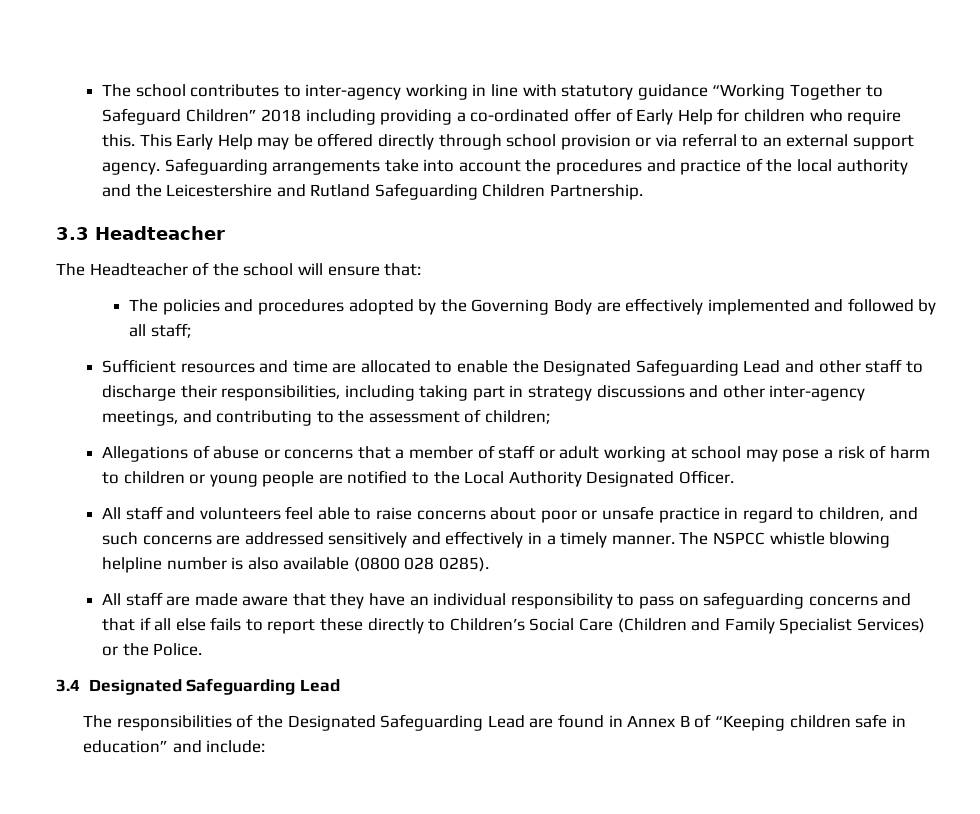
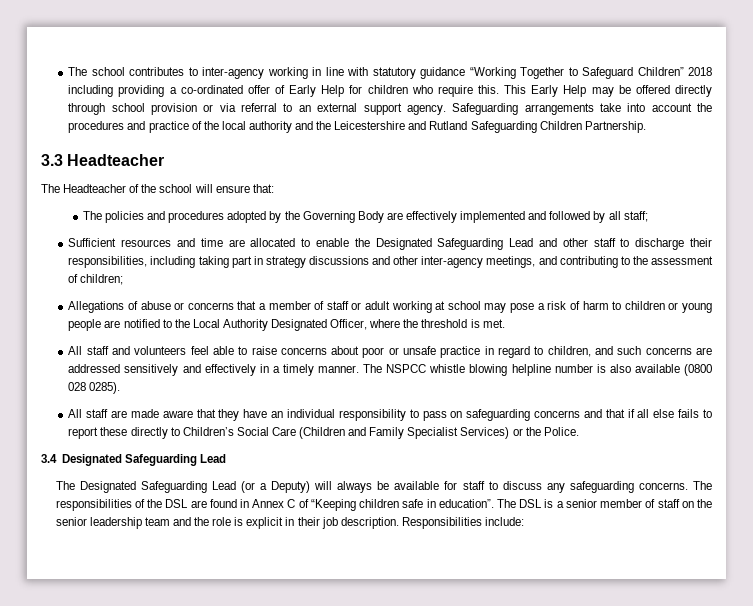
- Allegations of abuse or concerns that a member of staff or adult working at school may pose a risk of harm to children or young people are notified to the Local Authority Designated Officer.
+ Allegations of abuse or concerns that a member of staff or adult working at school may pose a risk of harm to children or young people are notified to the Local Authority Designated Officer, where the threshold is met.
- The responsibilities of the Designated Safeguarding Lead are found in Annex B of “Keeping children safe in education” and include:
+ The Designated Safeguarding Lead (or a Deputy) will always be available for staff to discuss any safeguarding concerns. The responsibilities of the DSL are found in Annex C of “Keeping children safe in education”. The DSL is a senior member of staff on the senior leadership team and the role is explicit in their job description. Responsibilities include:

